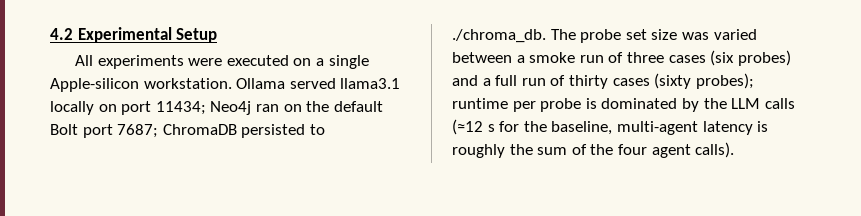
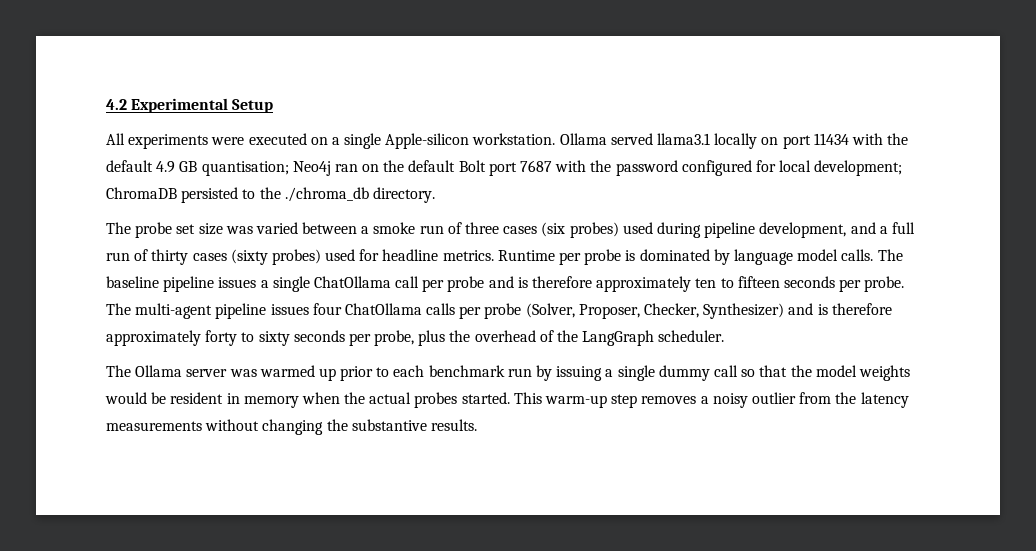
- Ollama served llama3.1 locally on port 11434; Neo4j ran on the default Bolt port 7687; ChromaDB persisted to ./chroma_db. The probe set size was varied between a smoke run of three cases (six probes) and a full run of thirty cases (sixty probes); runtime per probe is dominated by the LLM calls (≈12 s for the baseline, multi-agent latency is roughly the sum of the four agent calls).
+ Ollama served llama3.1 locally on port 11434 with the default 4.9 GB quantisation; Neo4j ran on the default Bolt port 7687 with the password configured for local development; ChromaDB persisted to the ./chroma_db directory.
+ The probe set size was varied between a smoke run of three cases (six probes) used during pipeline development, and a full run of thirty cases (sixty probes) used for headline metrics. Runtime per probe is dominated by language model calls. The baseline pipeline issues a single ChatOllama call per probe and is therefore approximately ten to fifteen seconds per probe. The multi-agent pipeline issues four ChatOllama calls per probe (Solver, Proposer, Checker, Synthesizer) and is therefore approximately forty to sixty seconds per probe, plus the overhead of the LangGraph scheduler.
+ The Ollama server was warmed up prior to each benchmark run by issuing a single dummy call so that the model weights would be resident in memory when the actual probes started. This warm-up step removes a noisy outlier from the latency measurements without changing the substantive results.

